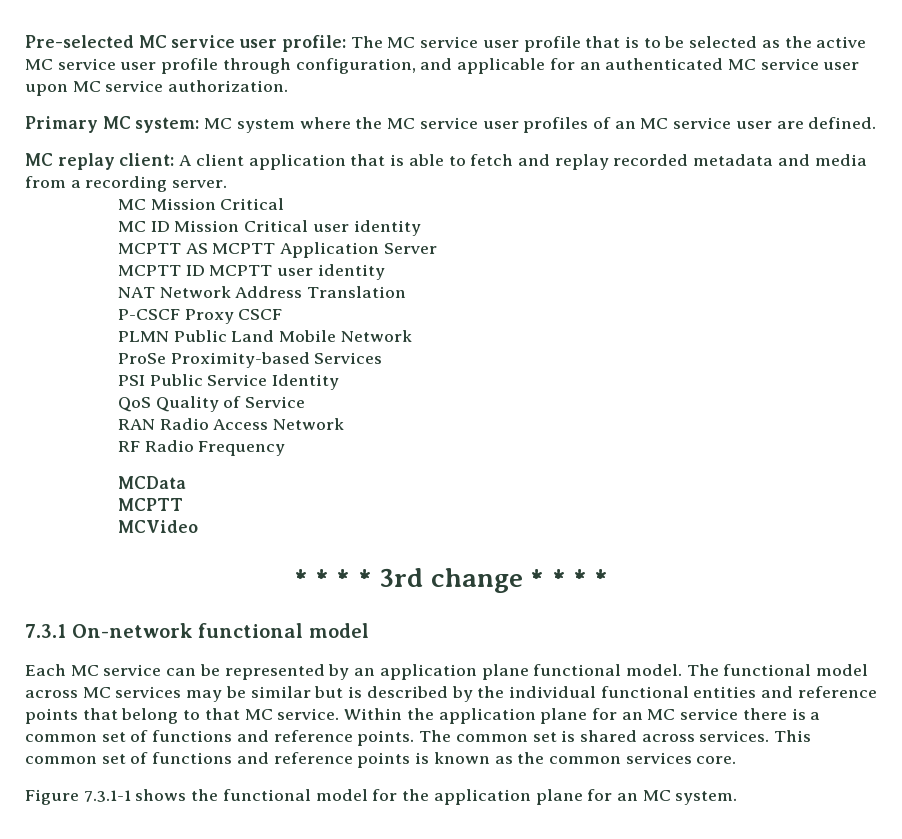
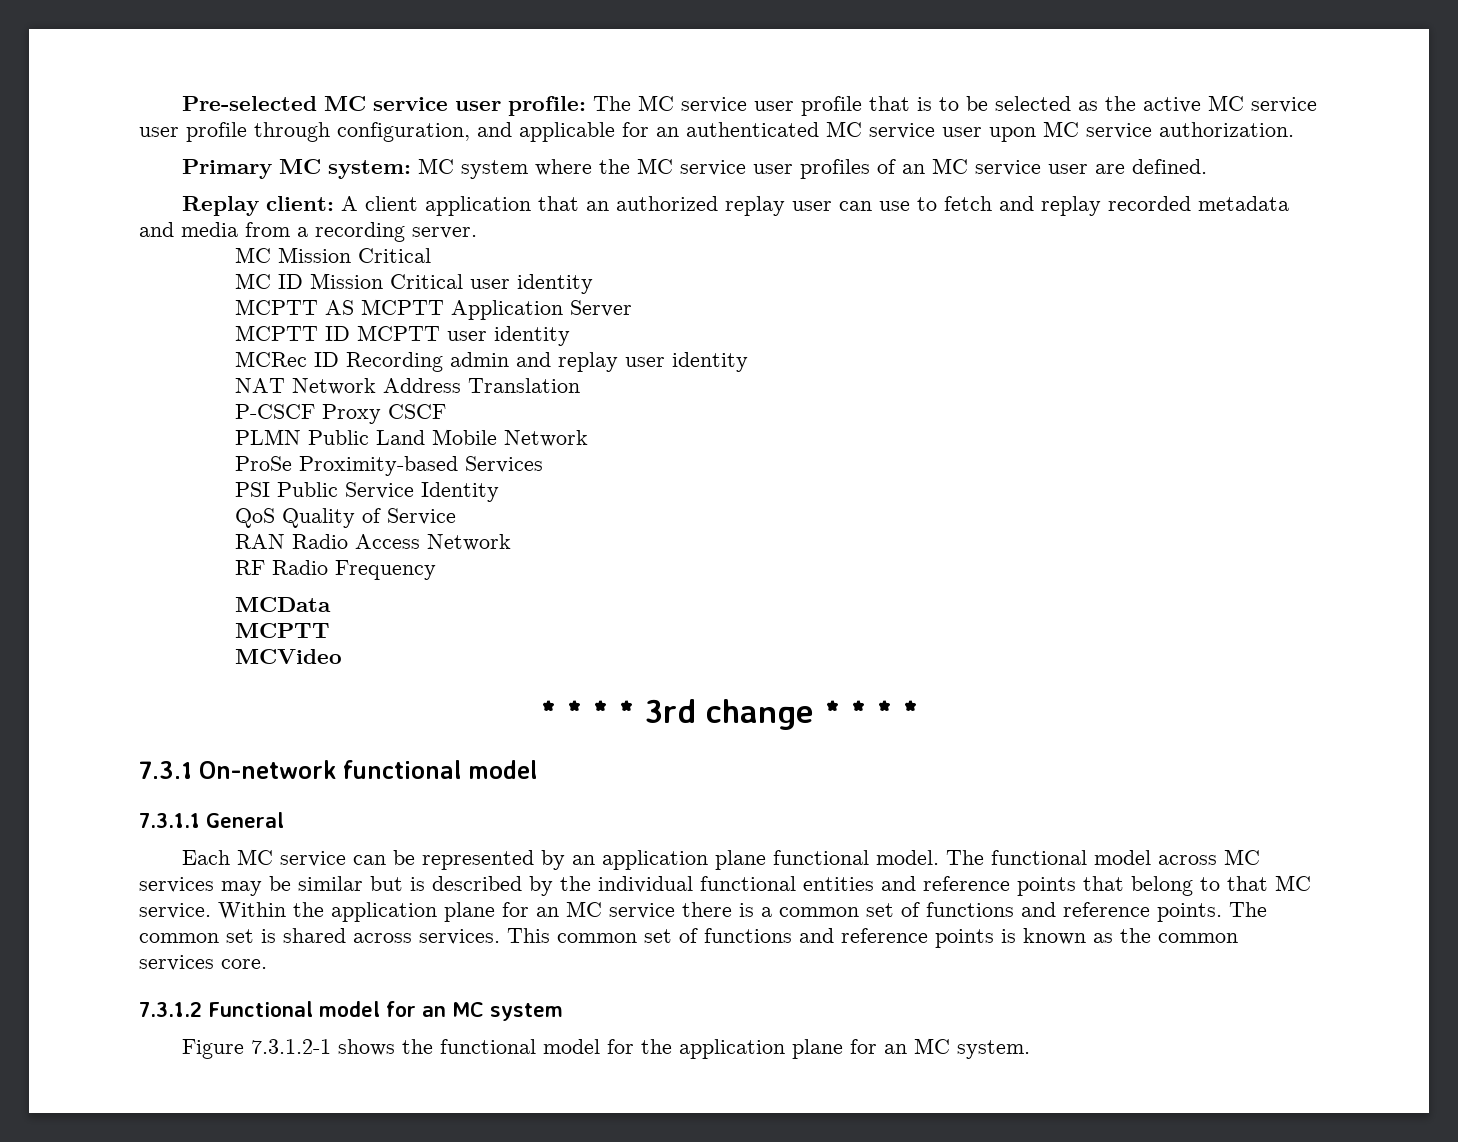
- MC replay client: A client application that is able to fetch and replay recorded metadata and media from a recording server.
+ Replay client: A client application that an authorized replay user can use to fetch and replay recorded metadata and media from a recording server.
+ MCRec ID Recording admin and replay user identity
+ 7.3.1.1 General
+ 7.3.1.2 Functional model for an MC system
- Figure 7.3.1-1 shows the functional model for the application plane for an MC system.
+ Figure 7.3.1.2-1 shows the functional model for the application plane for an MC system.

